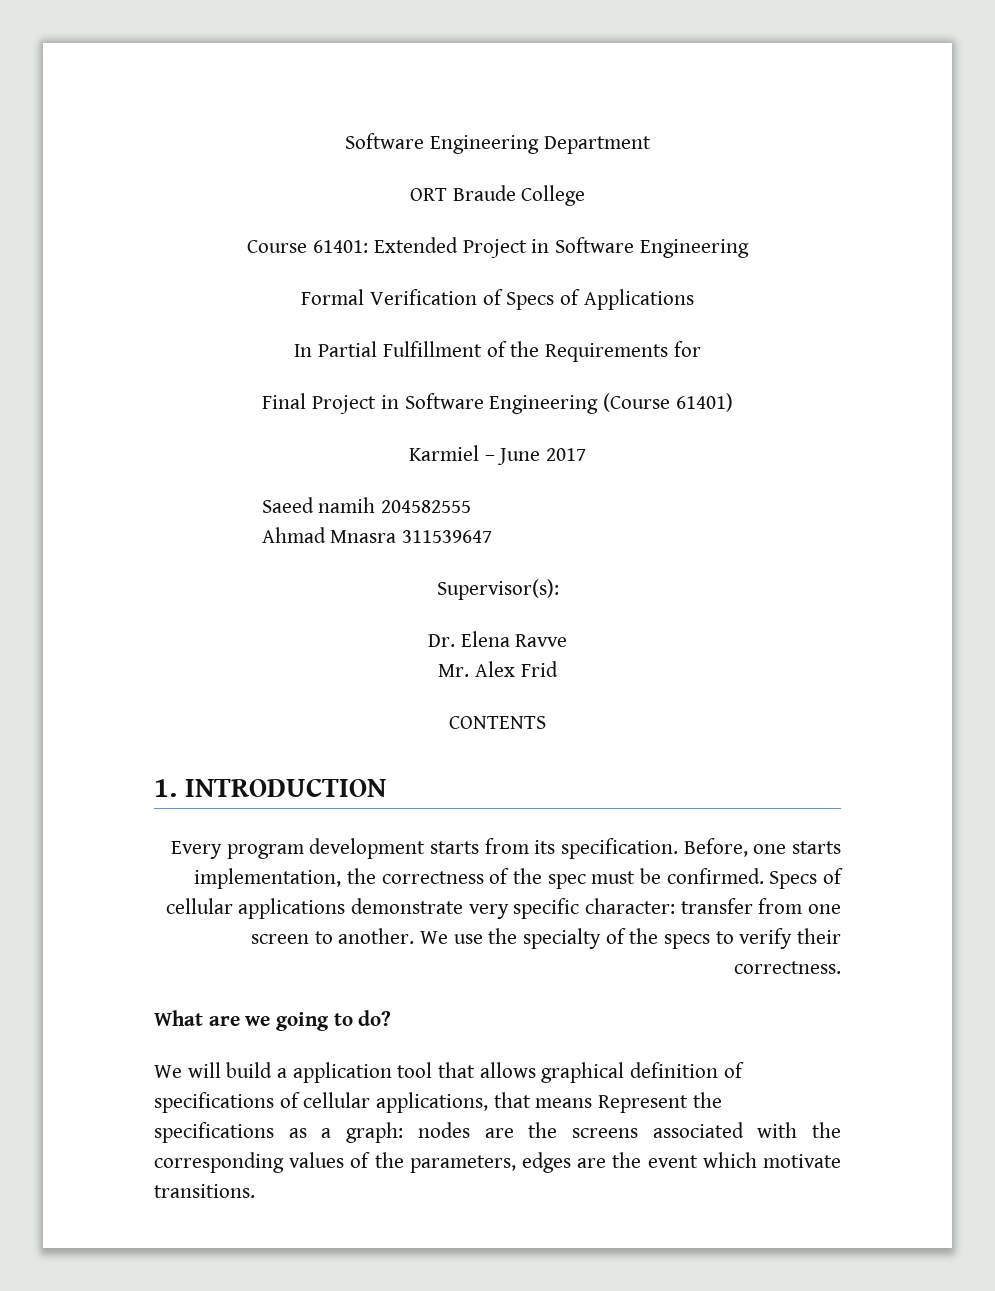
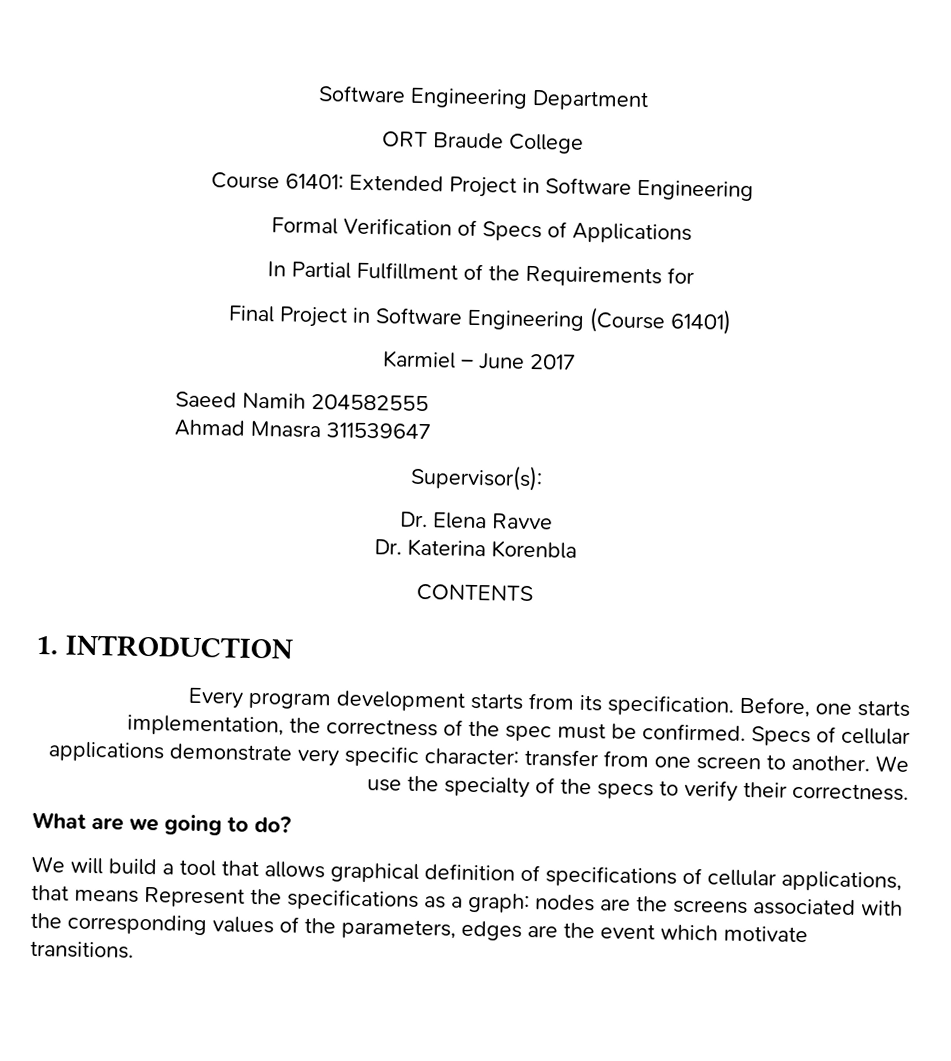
- Saeed namih 204582555
+ Saeed Namih 204582555
- Mr. Alex Frid
+ Dr. Katerina Korenbla
- We will build a application tool that allows graphical definition of specifications of cellular applications, that means Represent the specifications as a graph: nodes are the screens associated with the corresponding values of the parameters, edges are the event which motivate transitions.
+ We will build a tool that allows graphical definition of specifications of cellular applications, that means Represent the specifications as a graph: nodes are the screens associated with the corresponding values of the parameters, edges are the event which motivate transitions.

